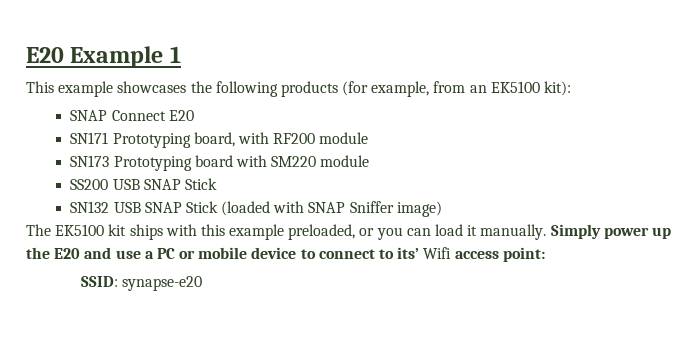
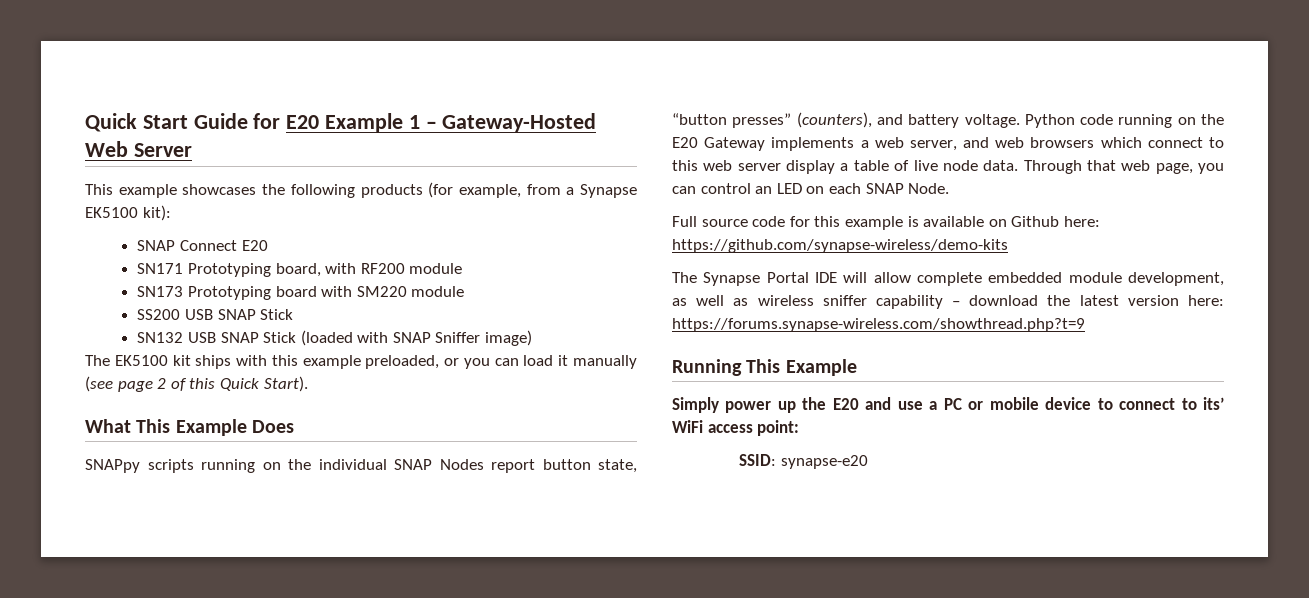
- E20 Example 1
+ Quick Start Guide for E20 Example 1 – Gateway-Hosted Web Server
- This example showcases the following products (for example, from an EK5100 kit):
+ This example showcases the following products (for example, from a Synapse EK5100 kit):
- The EK5100 kit ships with this example preloaded, or you can load it manually. Simply power up the E20 and use a PC or mobile device to connect to its’ Wifi access point:
+ The EK5100 kit ships with this example preloaded, or you can load it manually (see page 2 of this Quick Start).
+ What This Example Does
+ SNAPpy scripts running on the individual SNAP Nodes report button state, “button presses” (counters), and battery voltage. Python code running on the E20 Gateway implements a web server, and web browsers which connect to this web server display a table of live node data. Through that web page, you can control an LED on each SNAP Node.
+ Full source code for this example is available on Github here: https://github.com/synapse-wireless/demo-kits
+ The Synapse Portal IDE will allow complete embedded module development, as well as wireless sniffer capability – download the latest version here: https://forums.synapse-wireless.com/showthread.php?t=9
+ Running This Example
+ Simply power up the E20 and use a PC or mobile device to connect to its’ WiFi access point:

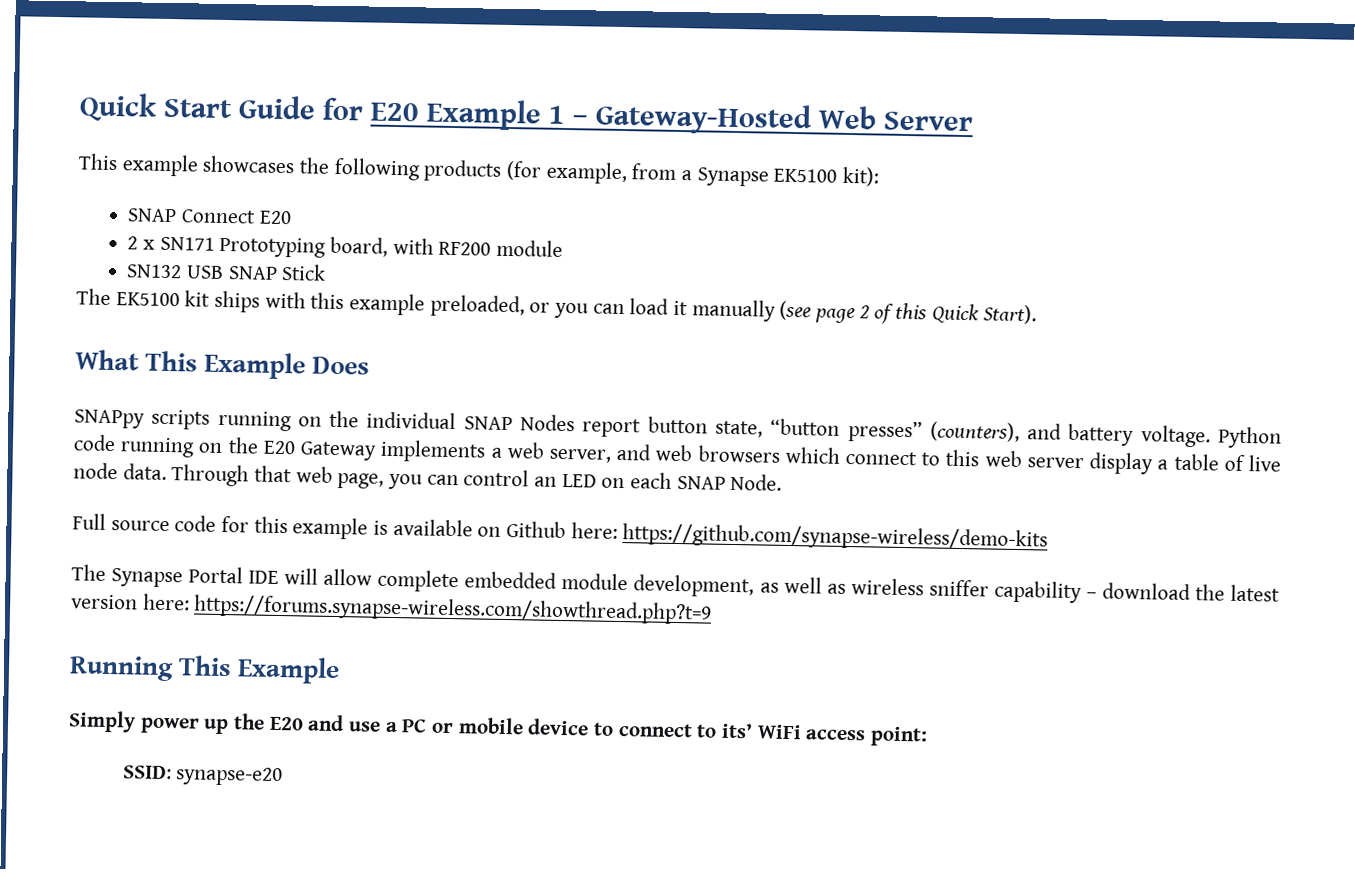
- SN171 Prototyping board, with RF200 module
+ 2 x SN171 Prototyping board, with RF200 module
- SN173 Prototyping board with SM220 module
- SS200 USB SNAP Stick
- SN132 USB SNAP Stick (loaded with SNAP Sniffer image)
+ SN132 USB SNAP Stick

